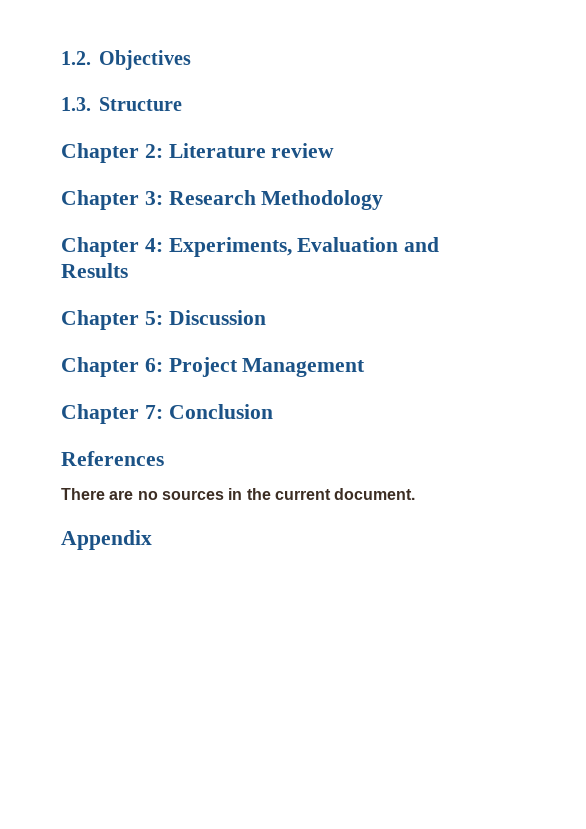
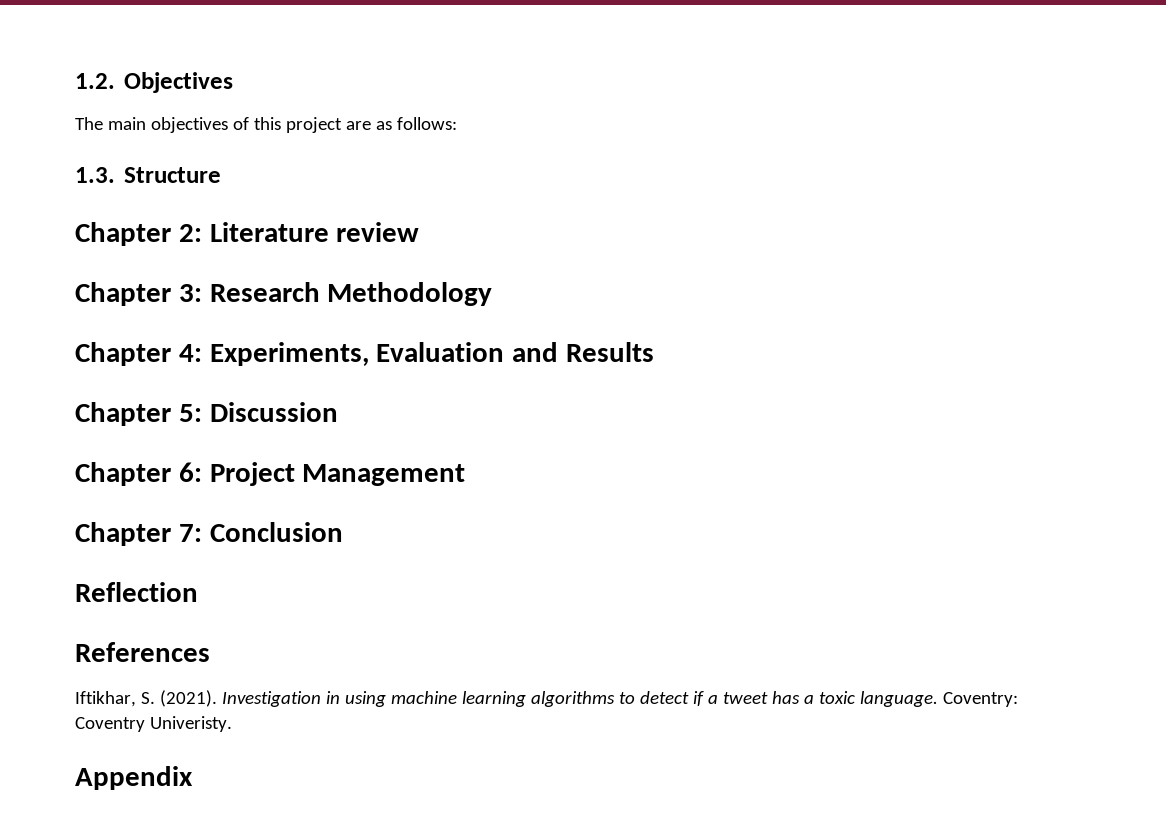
+ The main objectives of this project are as follows:
+ Reflection
- There are no sources in the current document.
+ Iftikhar, S. (2021). Investigation in using machine learning algorithms to detect if a tweet has a toxic language. Coventry: Coventry Univeristy.

